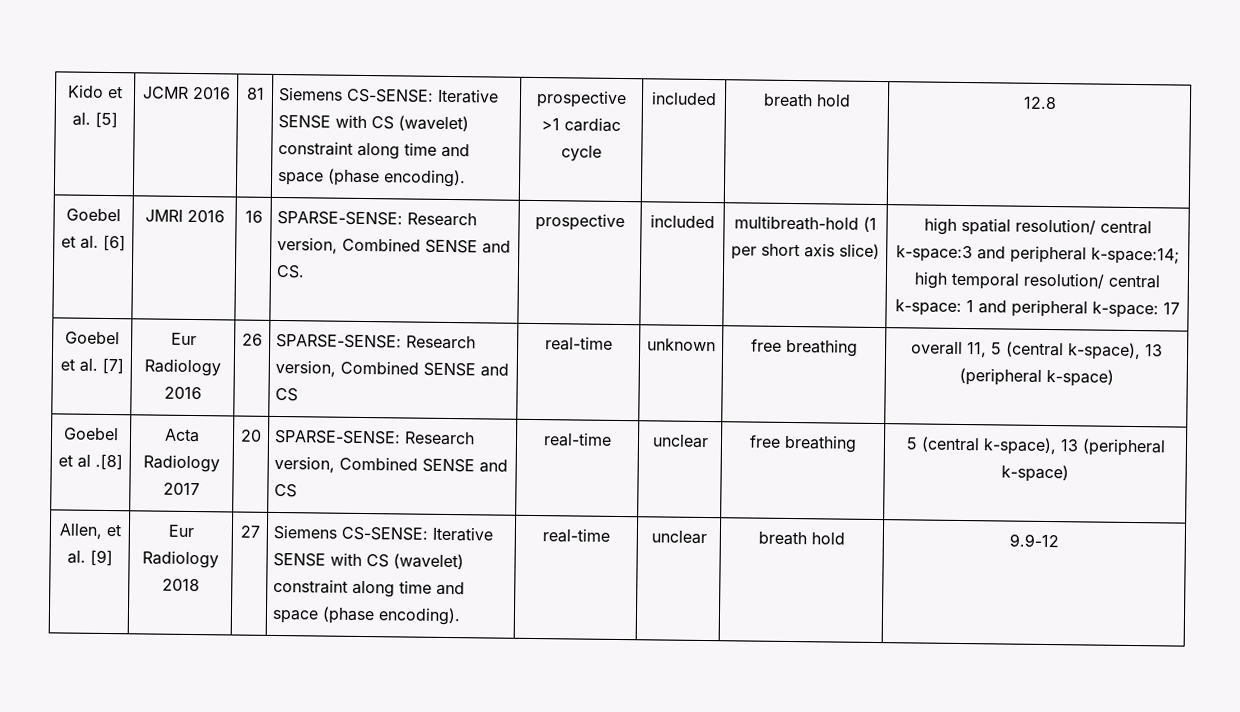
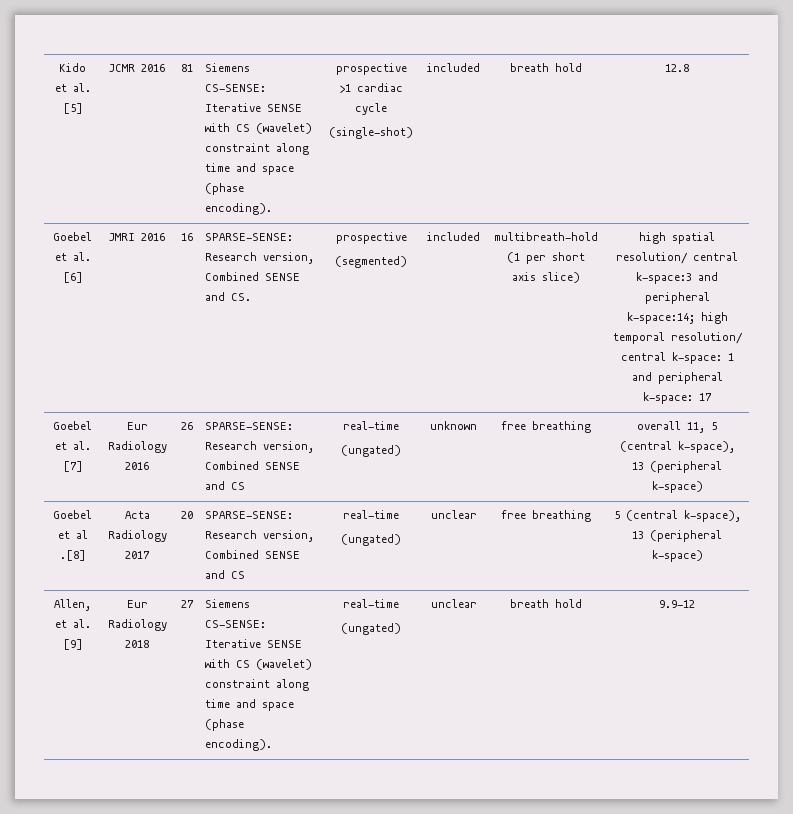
- Kido et al. [5] | JCMR 2016 | 81 | Siemens CS-SENSE: Iterative SENSE with CS (wavelet) constraint along time and space (phase encoding). | prospective >1 cardiac cycle | included | breath hold | 12.8
+ Kido et al. [5] | JCMR 2016 | 81 | Siemens CS-SENSE: Iterative SENSE with CS (wavelet) constraint along time and space (phase encoding). | prospective >1 cardiac cycle
+ (single-shot) | included | breath hold | 12.8
+ (segmented)
- Goebel et al. [7] | Eur Radiology 2016 | 26 | SPARSE-SENSE: Research version, Combined SENSE and CS | real-time | unknown | free breathing | overall 11, 5 (central k-space), 13 (peripheral k-space)
+ Goebel et al. [7] | Eur Radiology 2016 | 26 | SPARSE-SENSE: Research version, Combined SENSE and CS | real-time
+ (ungated) | unknown | free breathing | overall 11, 5 (central k-space), 13 (peripheral k-space)
- Goebel et al .[8] | Acta Radiology 2017 | 20 | SPARSE-SENSE: Research version, Combined SENSE and CS | real-time | unclear | free breathing | 5 (central k-space), 13 (peripheral k-space)
+ Goebel et al .[8] | Acta Radiology 2017 | 20 | SPARSE-SENSE: Research version, Combined SENSE and CS | real-time
+ (ungated) | unclear | free breathing | 5 (central k-space), 13 (peripheral k-space)
- Allen, et al. [9] | Eur Radiology 2018 | 27 | Siemens CS-SENSE: Iterative SENSE with CS (wavelet) constraint along time and space (phase encoding). | real-time | unclear | breath hold | 9.9-12
+ Allen, et al. [9] | Eur Radiology 2018 | 27 | Siemens CS-SENSE: Iterative SENSE with CS (wavelet) constraint along time and space (phase encoding). | real-time
+ (ungated) | unclear | breath hold | 9.9-12

